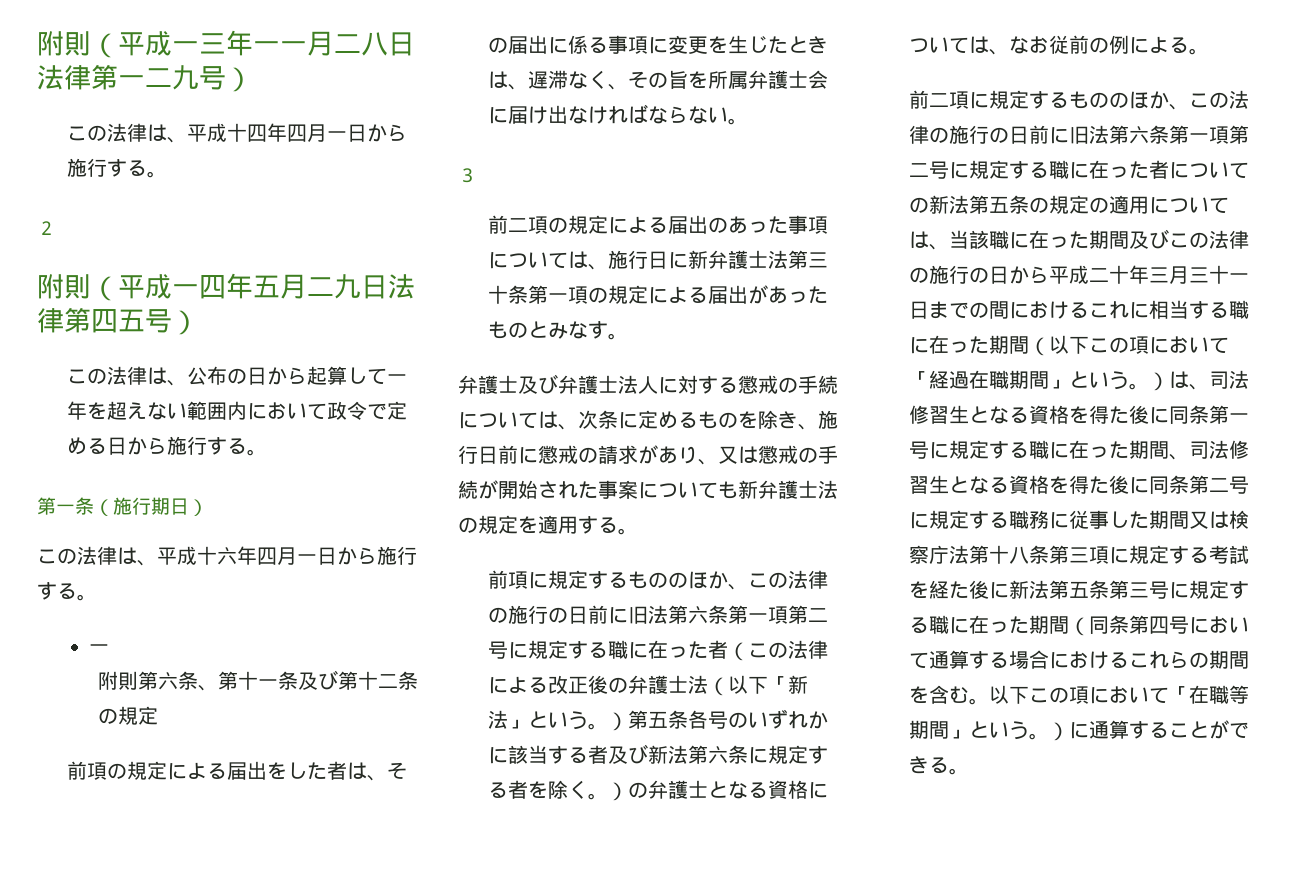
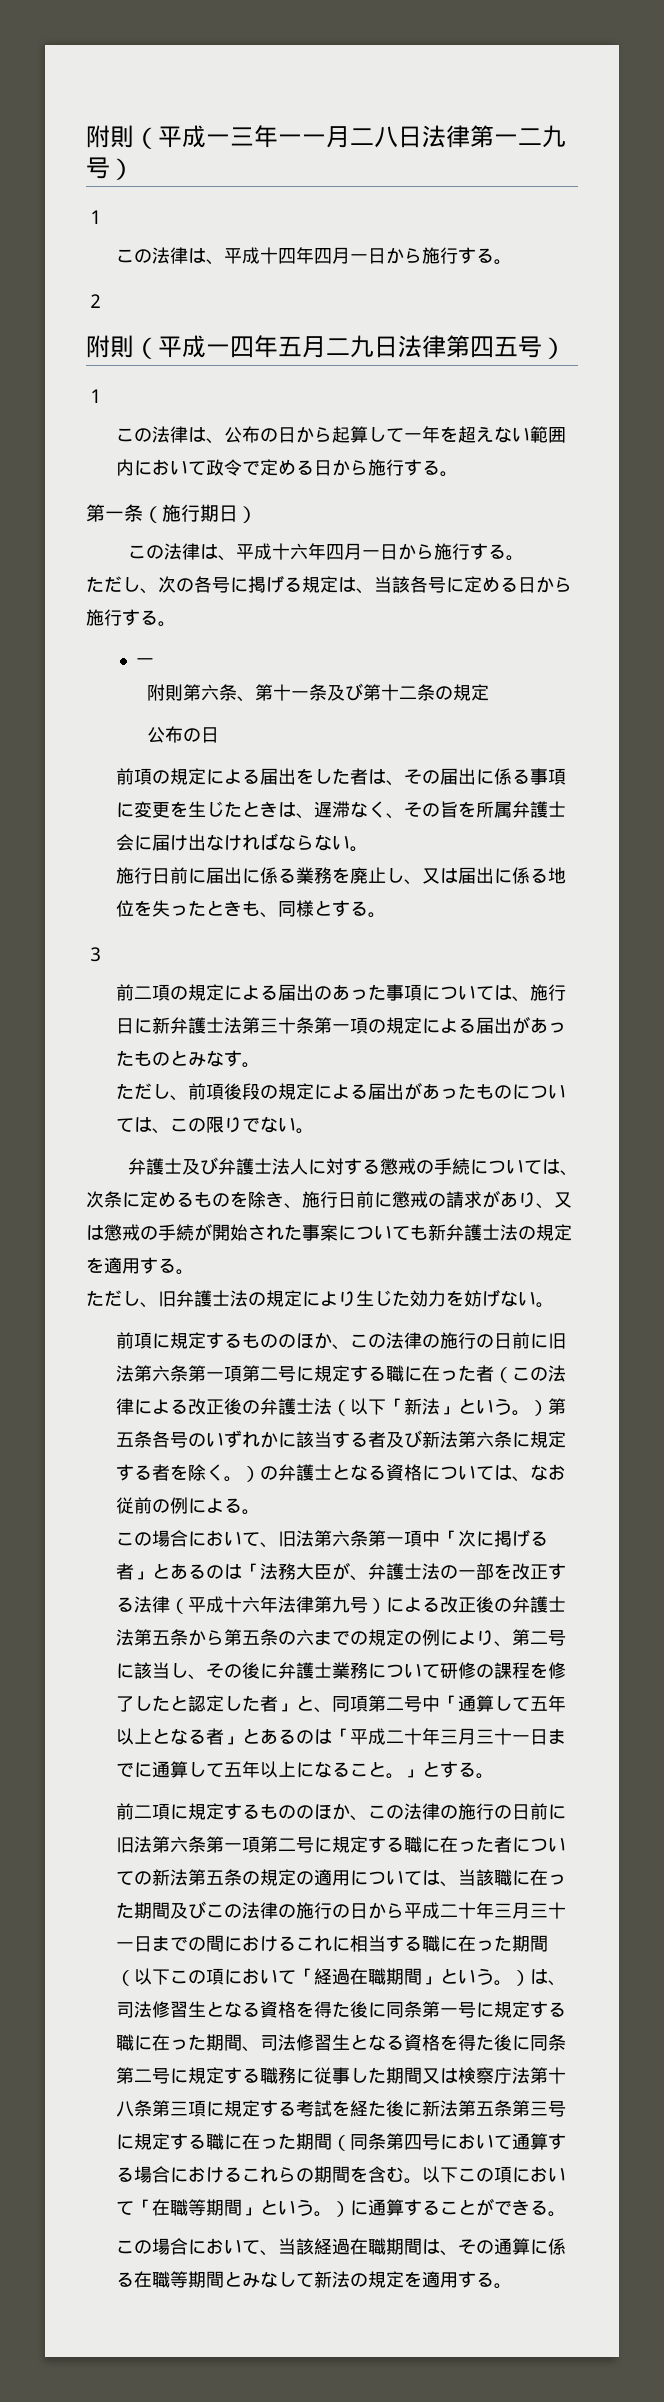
  附則（平成一三年一一月二八日法律第一二九号）
+ １
  附則（平成一四年五月二九日法律第四五号）
+ １
+ ただし、次の各号に掲げる規定は、当該各号に定める日から施行する。
  附則第六条、第十一条及び第十二条の規定
+ 公布の日
+ 施行日前に届出に係る業務を廃止し、又は届出に係る地位を失ったときも、同様とする。
+ ただし、前項後段の規定による届出があったものについては、この限りでない。
+ ただし、旧弁護士法の規定により生じた効力を妨げない。
+ この場合において、旧法第六条第一項中「次に掲げる者」とあるのは「法務大臣が、弁護士法の一部を改正する法律（平成十六年法律第九号）による改正後の弁護士法第五条から第五条の六までの規定の例により、第二号に該当し、その後に弁護士業務について研修の課程を修了したと認定した者」と、同項第二号中「通算して五年以上となる者」とあるのは「平成二十年三月三十一日までに通算して五年以上になること。」とする。
+ この場合において、当該経過在職期間は、その通算に係る在職等期間とみなして新法の規定を適用する。

